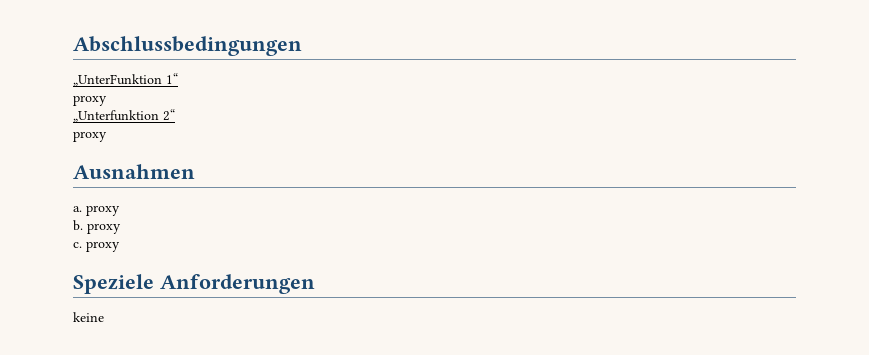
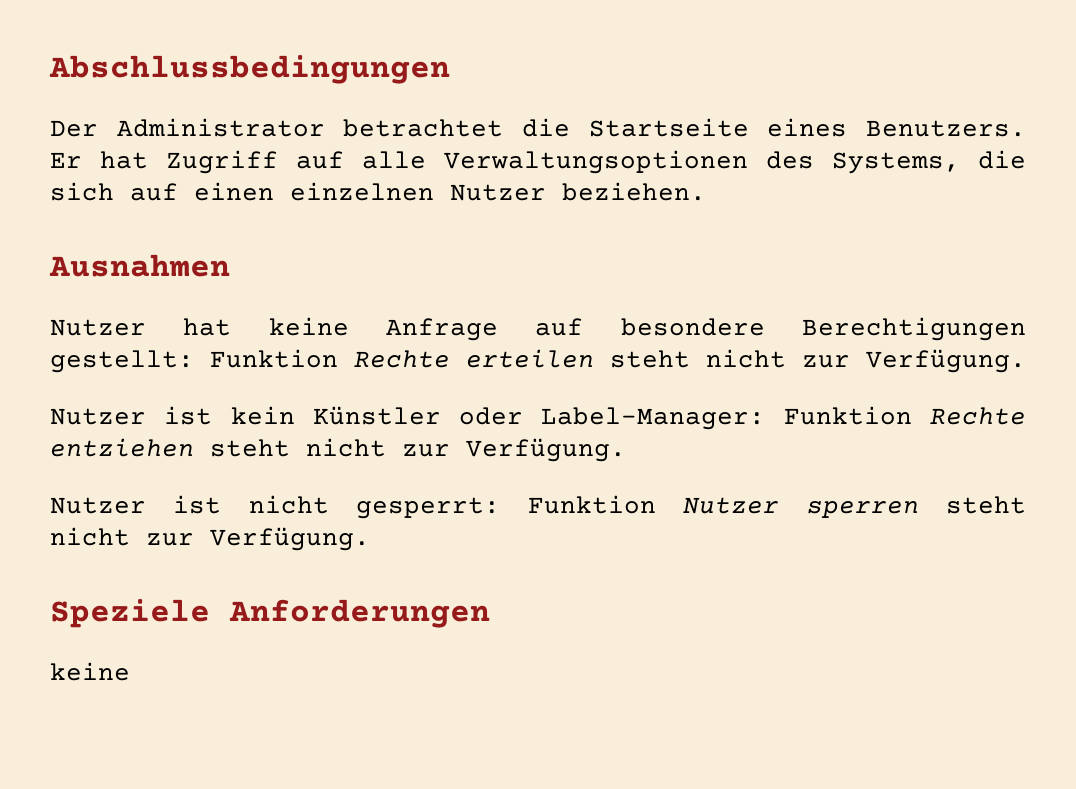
- „UnterFunktion 1“
- proxy
- „Unterfunktion 2“
- proxy
+ Der Administrator betrachtet die Startseite eines Benutzers. Er hat Zugriff auf alle Verwaltungsoptionen des Systems, die sich auf einen einzelnen Nutzer beziehen.
  Ausnahmen
- a. proxy
- b. proxy
- c. proxy
+ Nutzer hat keine Anfrage auf besondere Berechtigungen gestellt: Funktion Rechte erteilen steht nicht zur Verfügung.
+ Nutzer ist kein Künstler oder Label-Manager: Funktion Rechte entziehen steht nicht zur Verfügung.
+ Nutzer ist nicht gesperrt: Funktion Nutzer sperren steht nicht zur Verfügung.

